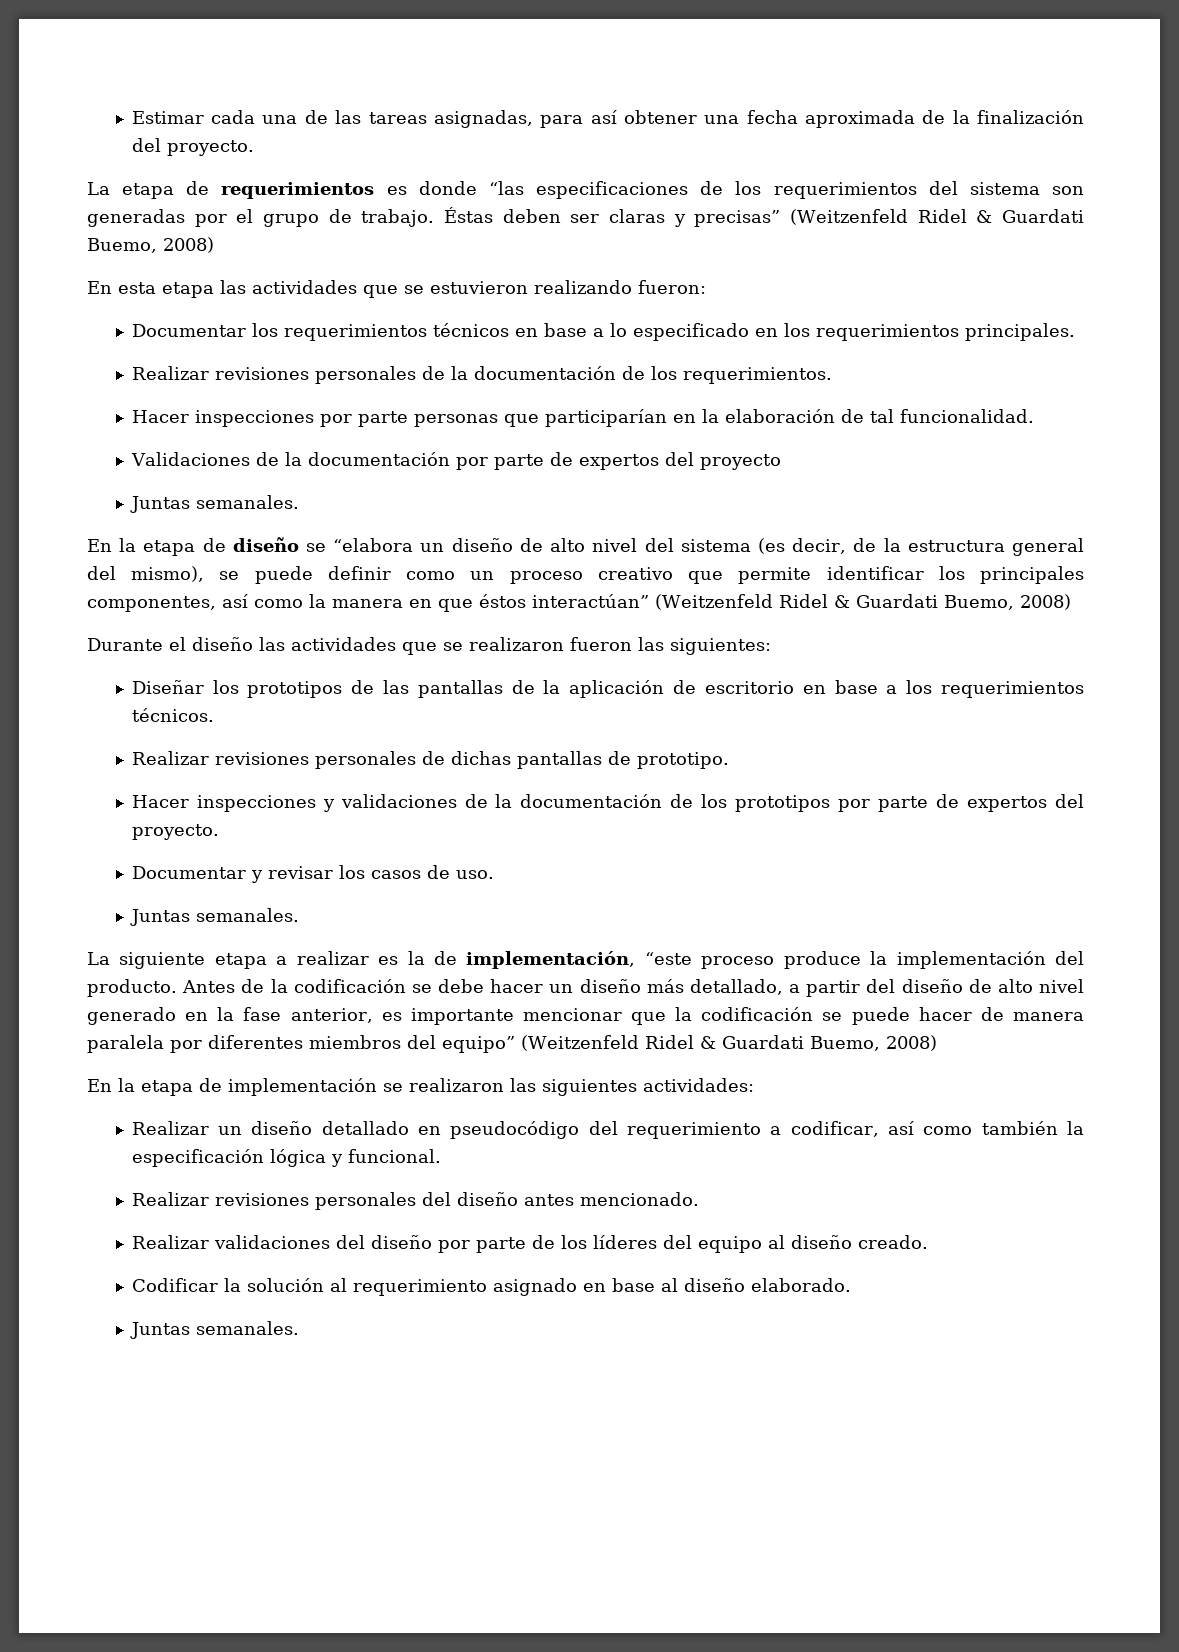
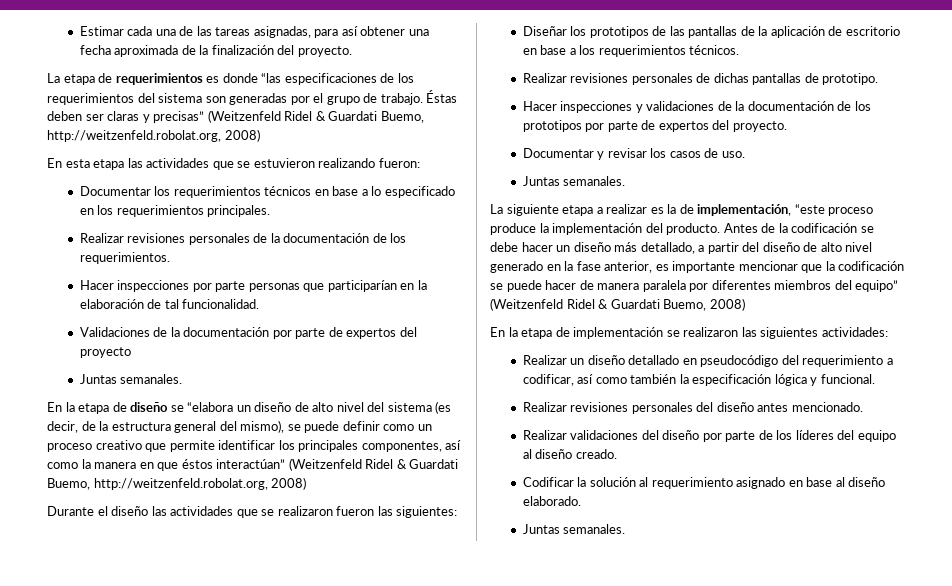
- Éstas deben ser claras y precisas” (Weitzenfeld Ridel & Guardati Buemo, 2008)
+ Éstas deben ser claras y precisas” (Weitzenfeld Ridel & Guardati Buemo, http://weitzenfeld.robolat.org, 2008)
- En la etapa de diseño se “elabora un diseño de alto nivel del sistema (es decir, de la estructura general del mismo), se puede definir como un proceso creativo que permite identificar los principales componentes, así como la manera en que éstos interactúan” (Weitzenfeld Ridel & Guardati Buemo, 2008)
+ En la etapa de diseño se “elabora un diseño de alto nivel del sistema (es decir, de la estructura general del mismo), se puede definir como un proceso creativo que permite identificar los principales componentes, así como la manera en que éstos interactúan” (Weitzenfeld Ridel & Guardati Buemo, http://weitzenfeld.robolat.org, 2008)

